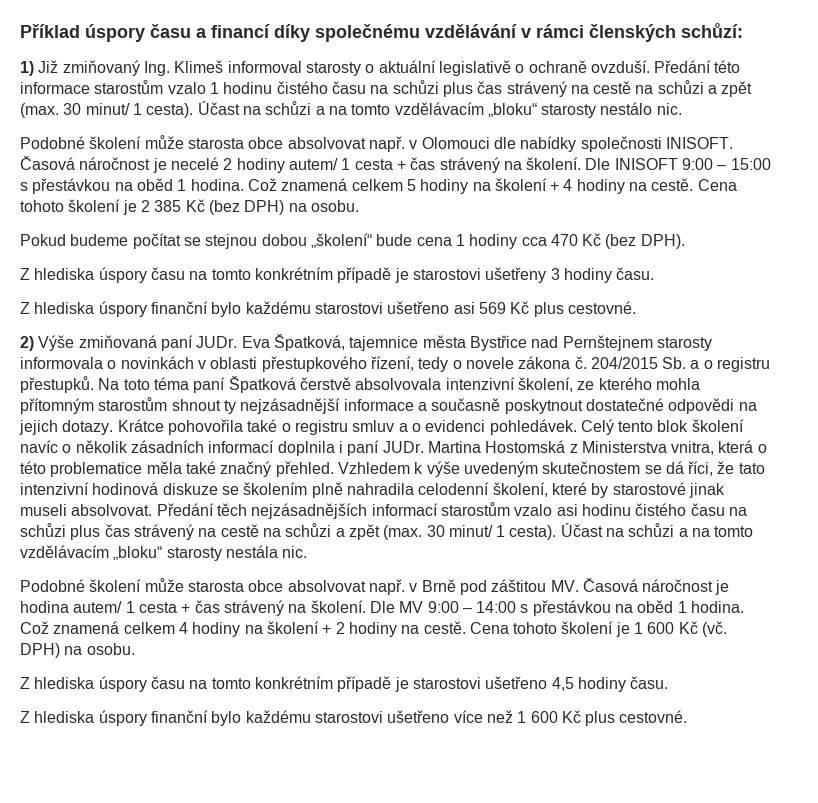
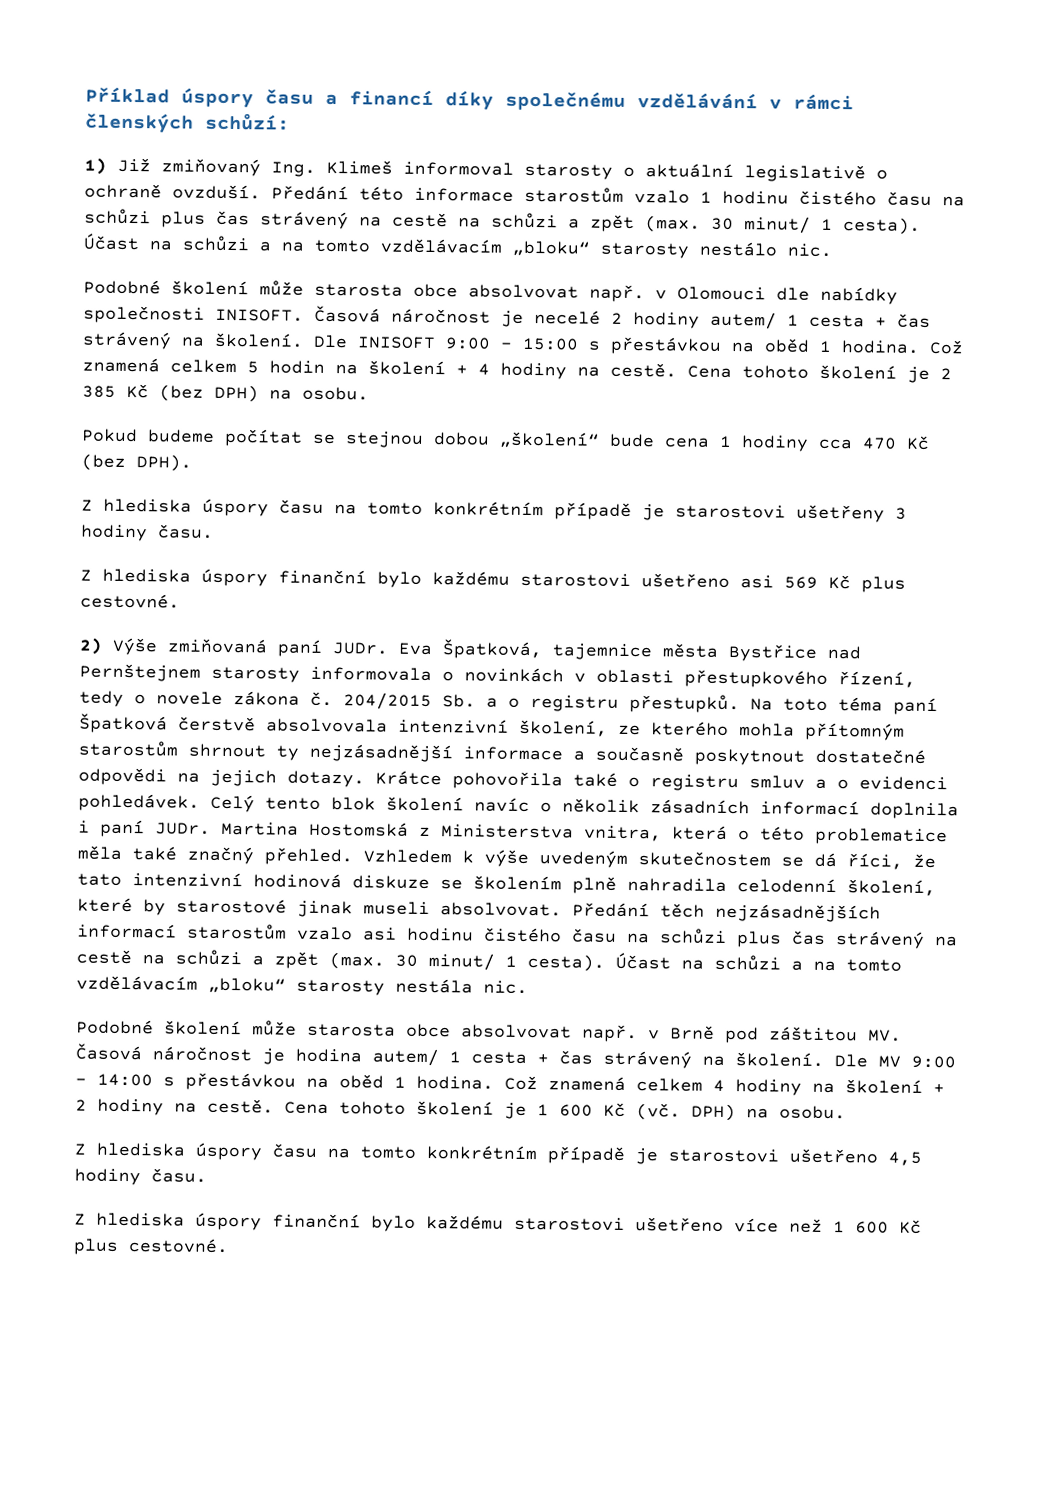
- Což znamená celkem 5 hodiny na školení + 4 hodiny na cestě.
+ Což znamená celkem 5 hodin na školení + 4 hodiny na cestě.
- Na toto téma paní Špatková čerstvě absolvovala intenzivní školení, ze kterého mohla přítomným starostům shnout ty nejzásadnější informace a současně poskytnout dostatečné odpovědi na jejich dotazy.
+ Na toto téma paní Špatková čerstvě absolvovala intenzivní školení, ze kterého mohla přítomným starostům shrnout ty nejzásadnější informace a současně poskytnout dostatečné odpovědi na jejich dotazy.

